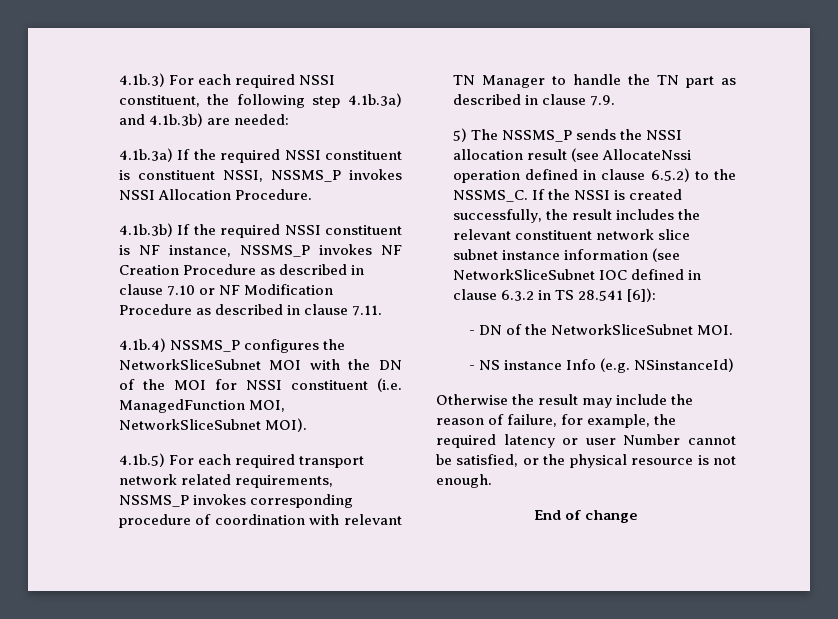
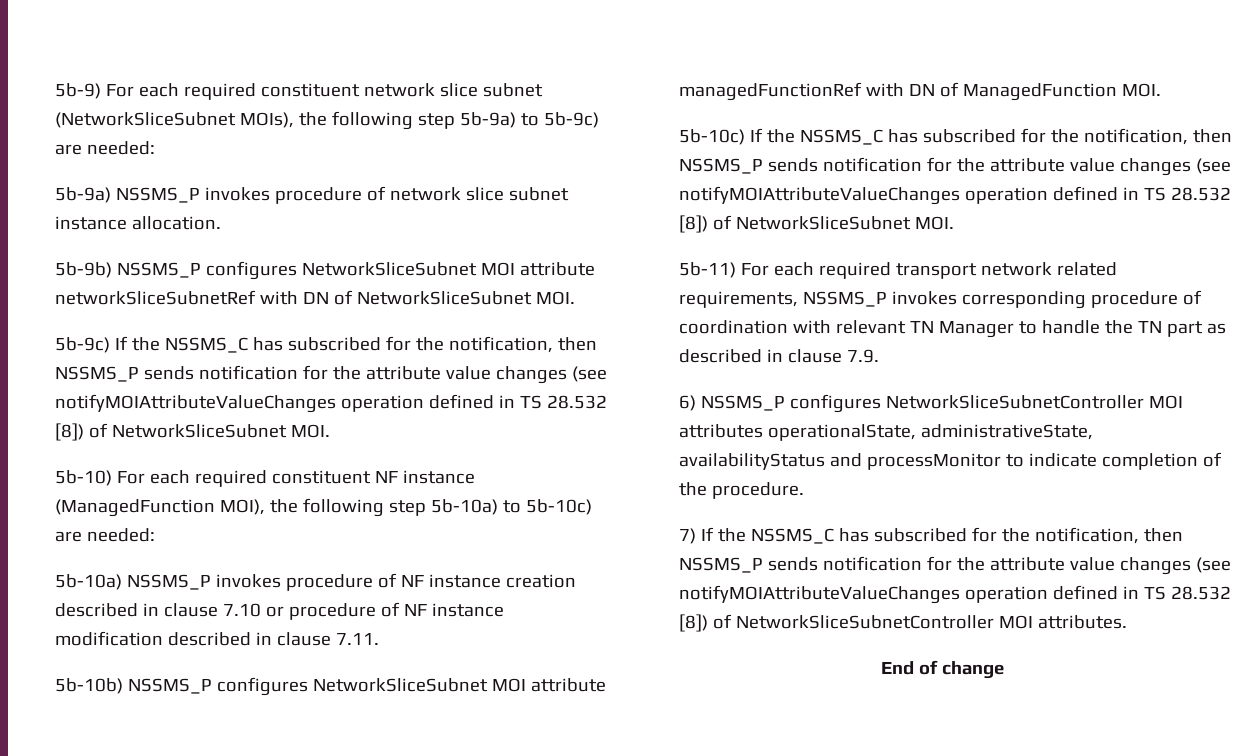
- 4.1b.3) For each required NSSI constituent, the following step 4.1b.3a) and 4.1b.3b) are needed:
- 4.1b.3a) If the required NSSI constituent is constituent NSSI, NSSMS_P invokes NSSI Allocation Procedure.
- 4.1b.3b) If the required NSSI constituent is NF instance, NSSMS_P invokes NF Creation Procedure as described in clause 7.10 or NF Modification Procedure as described in clause 7.11.
+ 5b-9) For each required constituent network slice subnet (NetworkSliceSubnet MOIs), the following step 5b-9a) to 5b-9c) are needed:
+ 5b-9a) NSSMS_P invokes procedure of network slice subnet instance allocation.
+ 5b-9b) NSSMS_P configures NetworkSliceSubnet MOI attribute networkSliceSubnetRef with DN of NetworkSliceSubnet MOI.
+ 5b-9c) If the NSSMS_C has subscribed for the notification, then NSSMS_P sends notification for the attribute value changes (see notifyMOIAttributeValueChanges operation defined in TS 28.532 [8]) of NetworkSliceSubnet MOI.
+ 5b-10) For each required constituent NF instance (ManagedFunction MOI), the following step 5b-10a) to 5b-10c) are needed:
+ 5b-10a) NSSMS_P invokes procedure of NF instance creation described in clause 7.10 or procedure of NF instance modification described in clause 7.11.
- 4.1b.4) NSSMS_P configures the NetworkSliceSubnet MOI with the DN of the MOI for NSSI constituent (i.e. ManagedFunction MOI, NetworkSliceSubnet MOI).
- 4.1b.5) For each required transport network related requirements, NSSMS_P invokes corresponding procedure of coordination with relevant TN Manager to handle the TN part as described in clause 7.9.
+ 5b-10b) NSSMS_P configures NetworkSliceSubnet MOI attribute managedFunctionRef with DN of ManagedFunction MOI.
+ 5b-10c) If the NSSMS_C has subscribed for the notification, then NSSMS_P sends notification for the attribute value changes (see notifyMOIAttributeValueChanges operation defined in TS 28.532 [8]) of NetworkSliceSubnet MOI.
+ 5b-11) For each required transport network related requirements, NSSMS_P invokes corresponding procedure of coordination with relevant TN Manager to handle the TN part as described in clause 7.9.
- 5) The NSSMS_P sends the NSSI allocation result (see AllocateNssi operation defined in clause 6.5.2) to the NSSMS_C. If the NSSI is created successfully, the result includes the relevant constituent network slice subnet instance information (see NetworkSliceSubnet IOC defined in clause 6.3.2 in TS 28.541 [6]):
- - DN of the NetworkSliceSubnet MOI.
- - NS instance Info (e.g. NSinstanceId)
- Otherwise the result may include the reason of failure, for example, the required latency or user Number cannot be satisfied, or the physical resource is not enough.
+ 6) NSSMS_P configures NetworkSliceSubnetController MOI attributes operationalState, administrativeState, availabilityStatus and processMonitor to indicate completion of the procedure.
+ 7) If the NSSMS_C has subscribed for the notification, then NSSMS_P sends notification for the attribute value changes (see notifyMOIAttributeValueChanges operation defined in TS 28.532 [8]) of NetworkSliceSubnetController MOI attributes.

